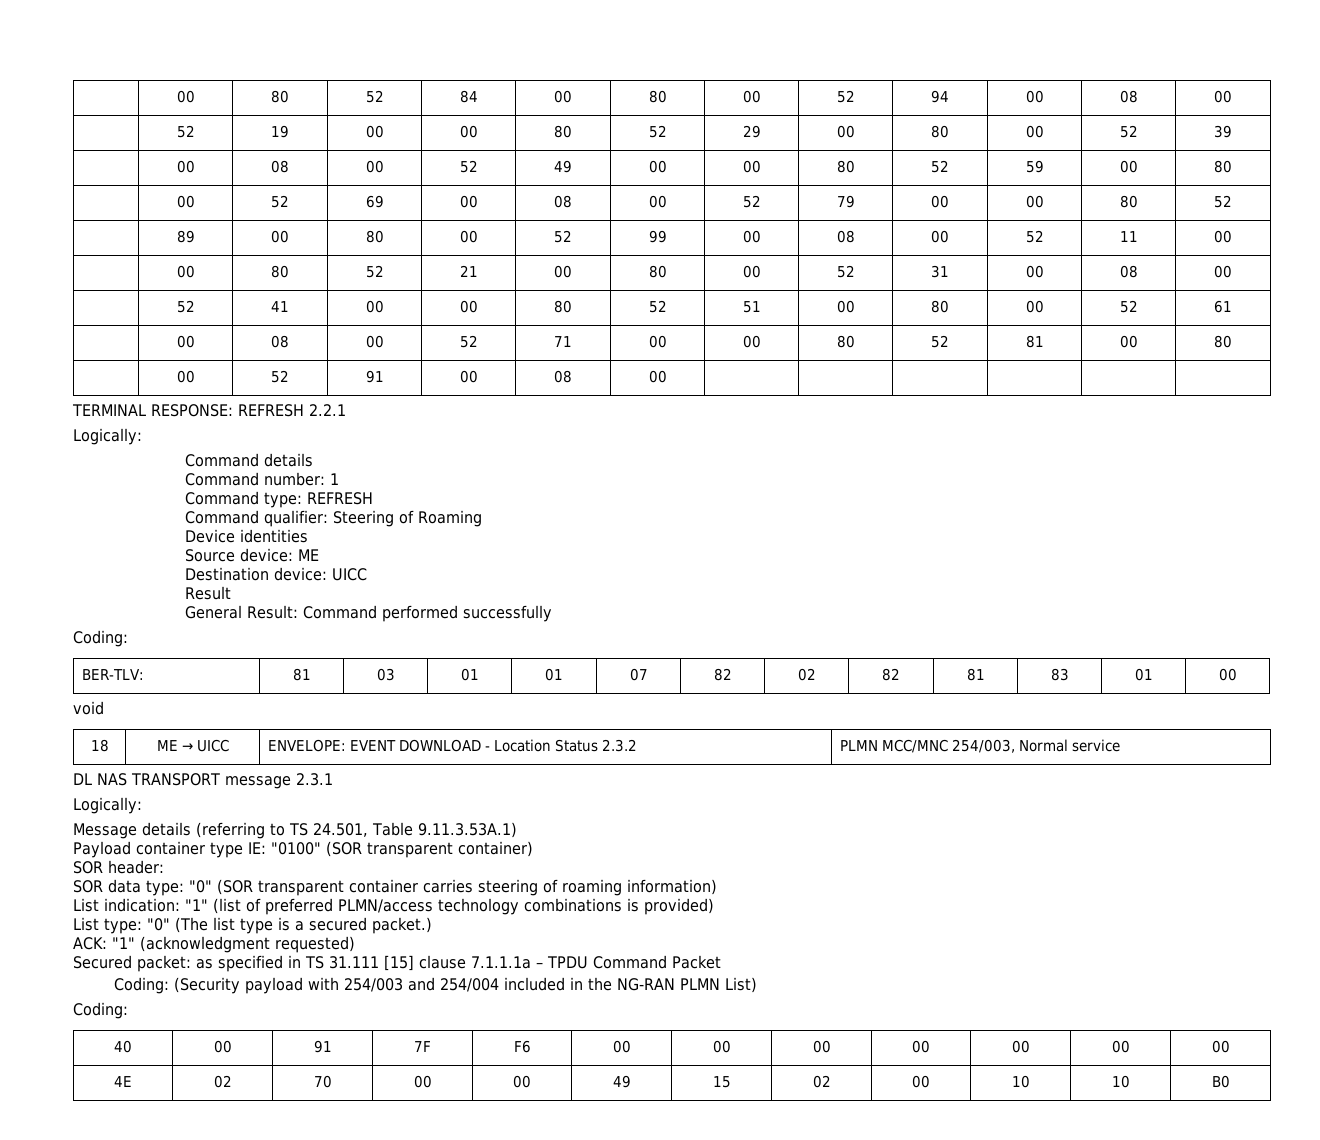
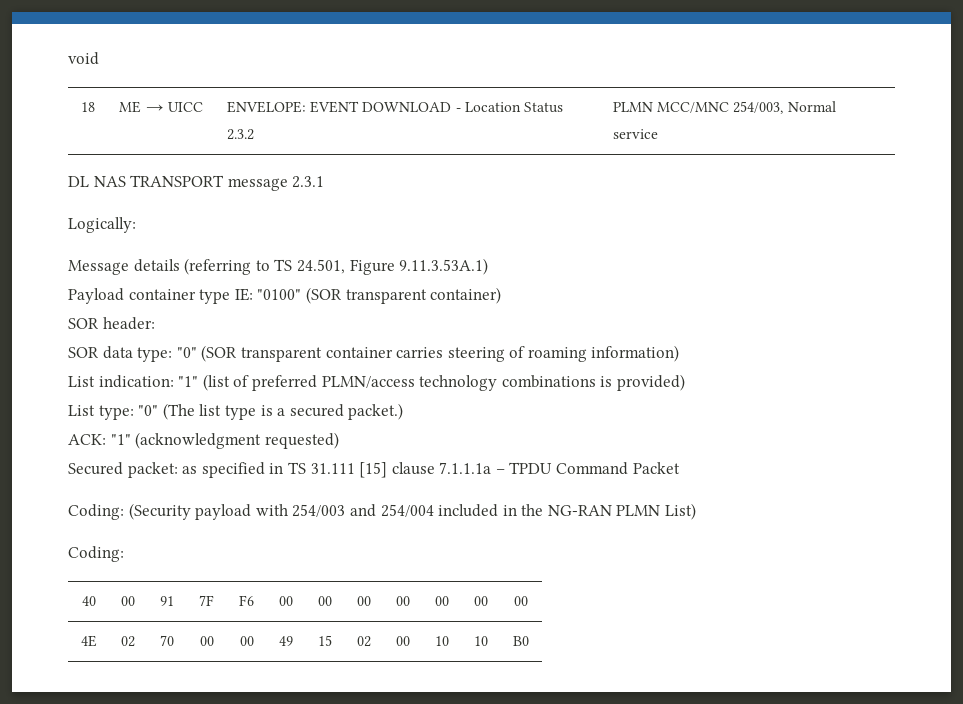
- | 00 | 80 | 52 | 84 | 00 | 80 | 00 | 52 | 94 | 00 | 08 | 00
- | 52 | 19 | 00 | 00 | 80 | 52 | 29 | 00 | 80 | 00 | 52 | 39
- | 00 | 08 | 00 | 52 | 49 | 00 | 00 | 80 | 52 | 59 | 00 | 80
- | 00 | 52 | 69 | 00 | 08 | 00 | 52 | 79 | 00 | 00 | 80 | 52
- | 89 | 00 | 80 | 00 | 52 | 99 | 00 | 08 | 00 | 52 | 11 | 00
- | 00 | 80 | 52 | 21 | 00 | 80 | 00 | 52 | 31 | 00 | 08 | 00
- | 52 | 41 | 00 | 00 | 80 | 52 | 51 | 00 | 80 | 00 | 52 | 61
- | 00 | 08 | 00 | 52 | 71 | 00 | 00 | 80 | 52 | 81 | 00 | 80
- | 00 | 52 | 91 | 00 | 08 | 00 | | | | | |
- TERMINAL RESPONSE: REFRESH 2.2.1
- Logically:
- Command details
- Command number: 1
- Command type: REFRESH
- Command qualifier: Steering of Roaming
- Device identities
- Source device: ME
- Destination device: UICC
- Result
- General Result: Command performed successfully
- Coding:
- BER-TLV: | 81 | 03 | 01 | 01 | 07 | 82 | 02 | 82 | 81 | 83 | 01 | 00
- Message details (referring to TS 24.501, Table 9.11.3.53A.1)
+ Message details (referring to TS 24.501, Figure 9.11.3.53A.1)

